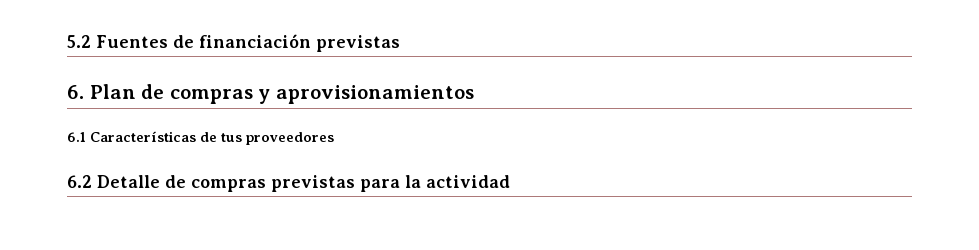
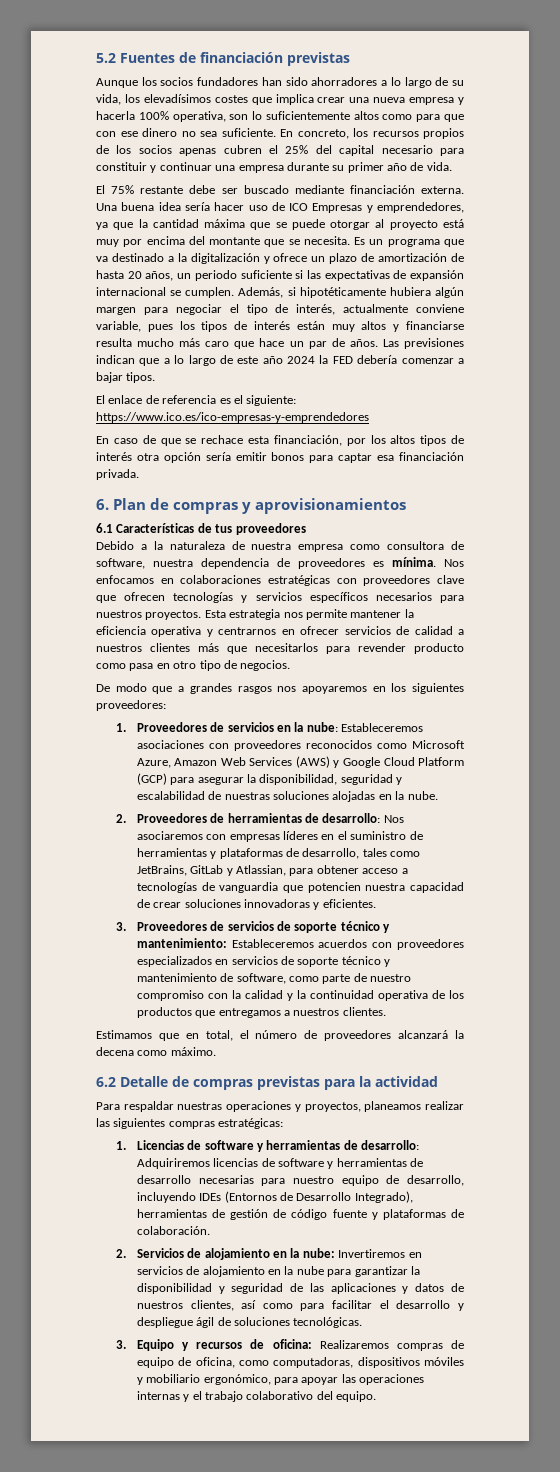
+ Aunque los socios fundadores han sido ahorradores a lo largo de su vida, los elevadísimos costes que implica crear una nueva empresa y hacerla 100% operativa, son lo suficientemente altos como para que con ese dinero no sea suficiente. En concreto, los recursos propios de los socios apenas cubren el 25% del capital necesario para constituir y continuar una empresa durante su primer año de vida.
+ El 75% restante debe ser buscado mediante financiación externa. Una buena idea sería hacer uso de ICO Empresas y emprendedores, ya que la cantidad máxima que se puede otorgar al proyecto está muy por encima del montante que se necesita. Es un programa que va destinado a la digitalización y ofrece un plazo de amortización de hasta 20 años, un periodo suficiente si las expectativas de expansión internacional se cumplen. Además, si hipotéticamente hubiera algún margen para negociar el tipo de interés, actualmente conviene variable, pues los tipos de interés están muy altos y financiarse resulta mucho más caro que hace un par de años. Las previsiones indican que a lo largo de este año 2024 la FED debería comenzar a bajar tipos.
+ El enlace de referencia es el siguiente: https://www.ico.es/ico-empresas-y-emprendedores
+ En caso de que se rechace esta financiación, por los altos tipos de interés otra opción sería emitir bonos para captar esa financiación privada.
+ Debido a la naturaleza de nuestra empresa como consultora de software, nuestra dependencia de proveedores es mínima. Nos enfocamos en colaboraciones estratégicas con proveedores clave que ofrecen tecnologías y servicios específicos necesarios para nuestros proyectos. Esta estrategia nos permite mantener la eficiencia operativa y centrarnos en ofrecer servicios de calidad a nuestros clientes más que necesitarlos para revender producto como pasa en otro tipo de negocios.
+ De modo que a grandes rasgos nos apoyaremos en los siguientes proveedores:
+ 1. Proveedores de servicios en la nube: Estableceremos asociaciones con proveedores reconocidos como Microsoft Azure, Amazon Web Services (AWS) y Google Cloud Platform (GCP) para asegurar la disponibilidad, seguridad y escalabilidad de nuestras soluciones alojadas en la nube.
+ 2. Proveedores de herramientas de desarrollo: Nos asociaremos con empresas líderes en el suministro de herramientas y plataformas de desarrollo, tales como JetBrains, GitLab y Atlassian, para obtener acceso a tecnologías de vanguardia que potencien nuestra capacidad de crear soluciones innovadoras y eficientes.
+ 3. Proveedores de servicios de soporte técnico y mantenimiento: Estableceremos acuerdos con proveedores especializados en servicios de soporte técnico y mantenimiento de software, como parte de nuestro compromiso con la calidad y la continuidad operativa de los productos que entregamos a nuestros clientes.
+ Estimamos que en total, el número de proveedores alcanzará la decena como máximo.
+ Para respaldar nuestras operaciones y proyectos, planeamos realizar las siguientes compras estratégicas:
+ 1. Licencias de software y herramientas de desarrollo: Adquiriremos licencias de software y herramientas de desarrollo necesarias para nuestro equipo de desarrollo, incluyendo IDEs (Entornos de Desarrollo Integrado), herramientas de gestión de código fuente y plataformas de colaboración.
+ 2. Servicios de alojamiento en la nube: Invertiremos en servicios de alojamiento en la nube para garantizar la disponibilidad y seguridad de las aplicaciones y datos de nuestros clientes, así como para facilitar el desarrollo y despliegue ágil de soluciones tecnológicas.
+ 3. Equipo y recursos de oficina: Realizaremos compras de equipo de oficina, como computadoras, dispositivos móviles y mobiliario ergonómico, para apoyar las operaciones internas y el trabajo colaborativo del equipo.

